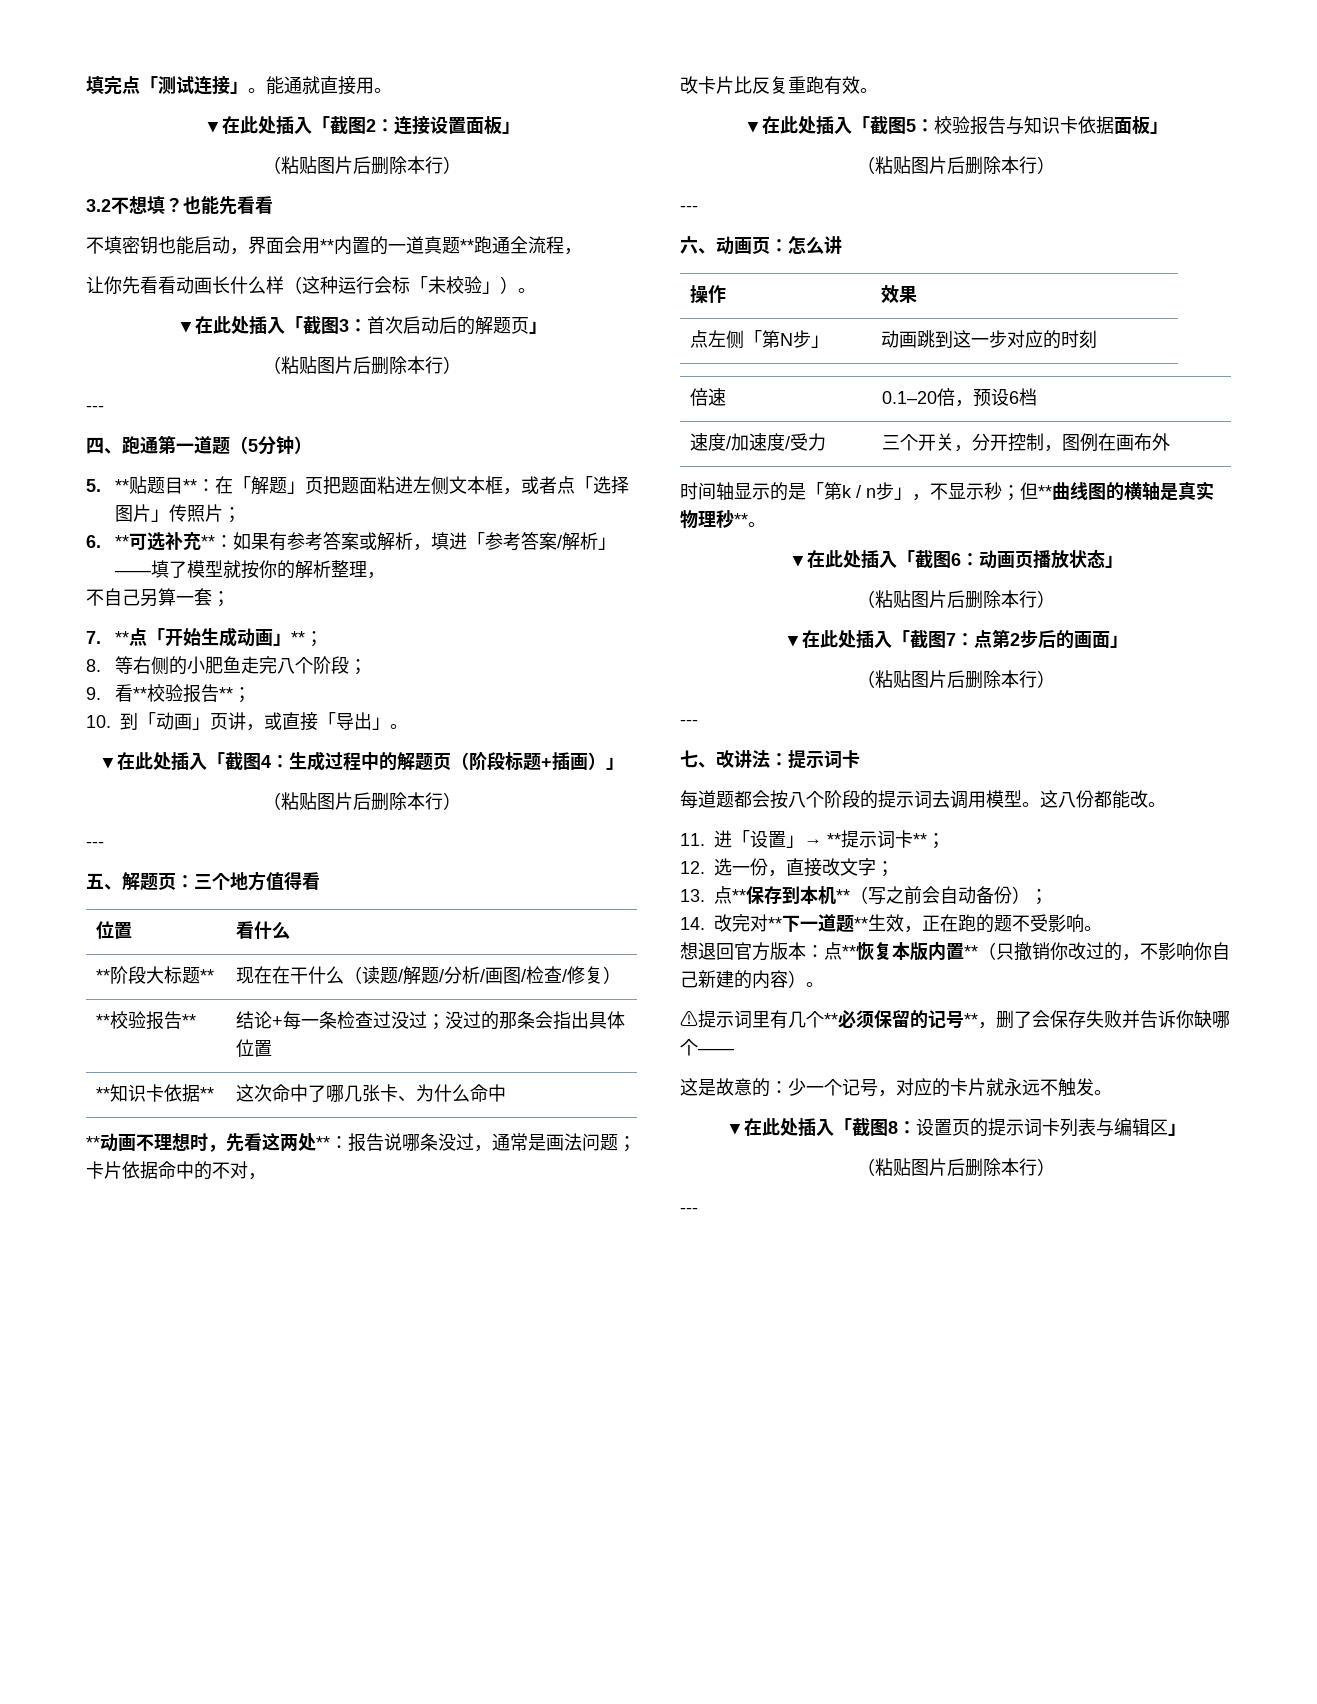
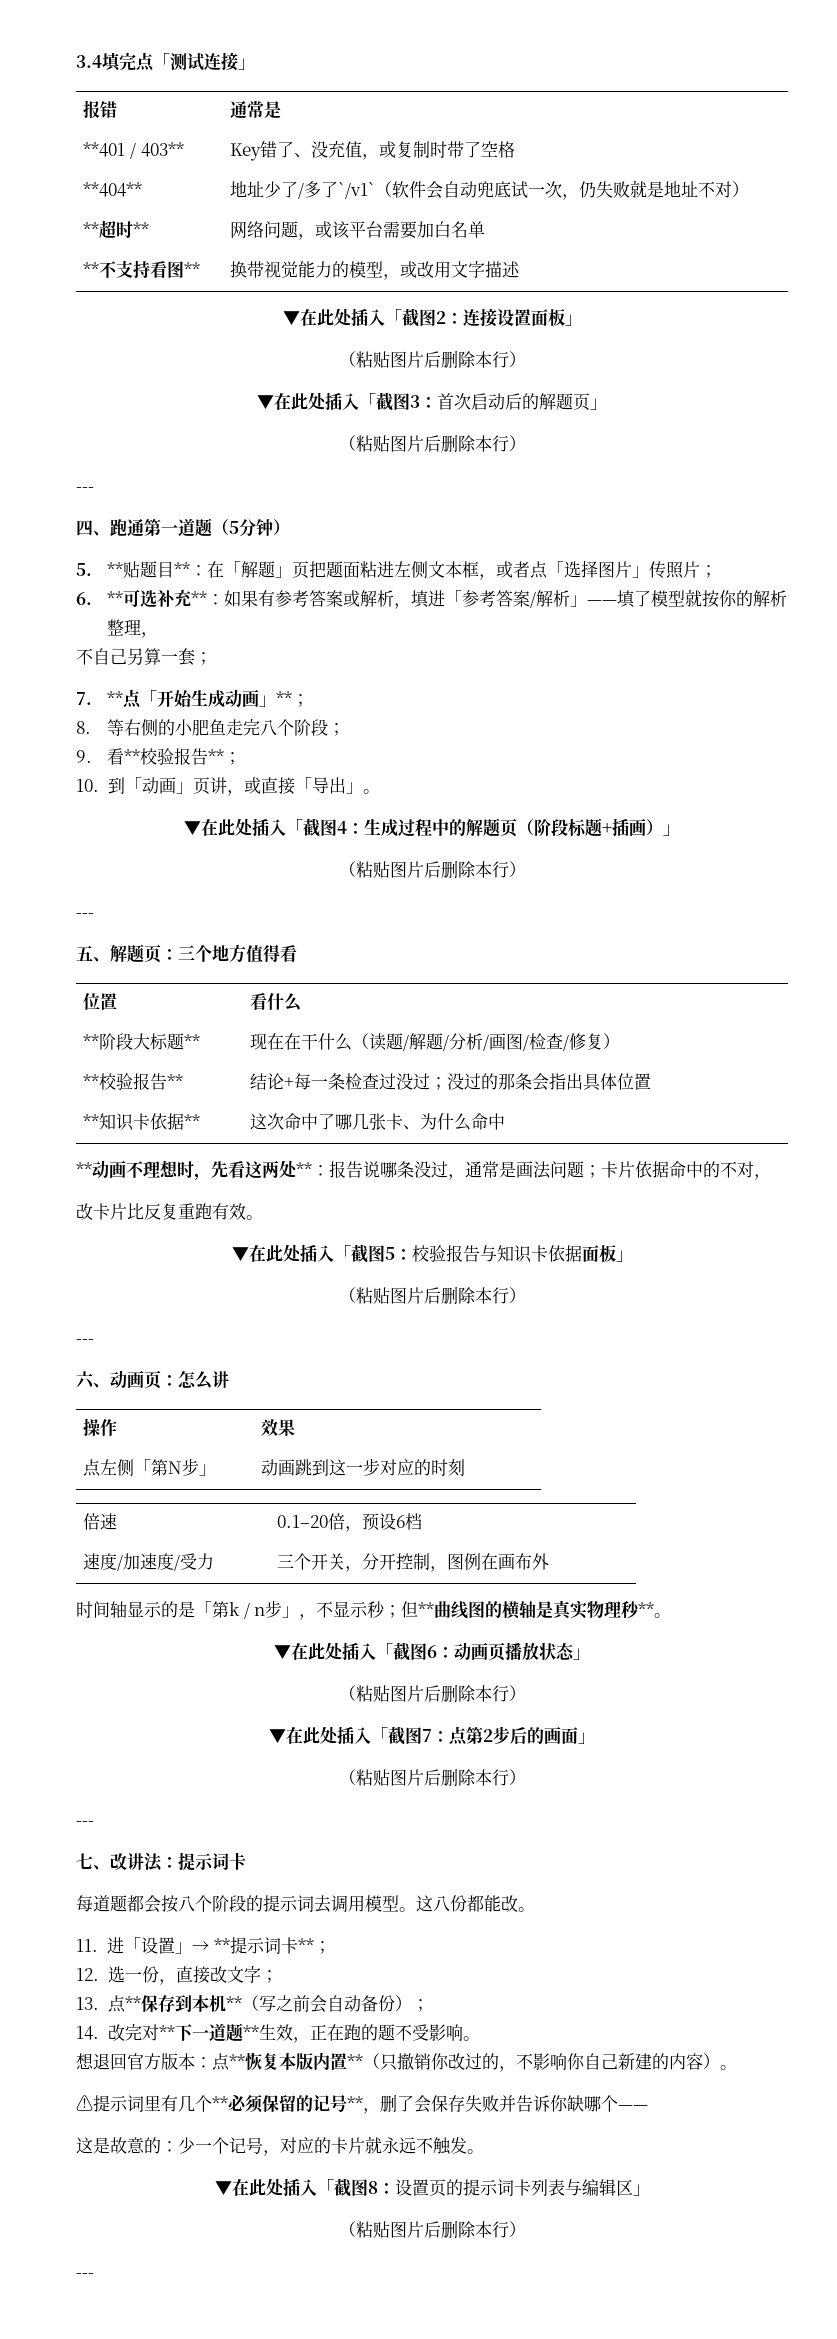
- 填完点「测试连接」。能通就直接用。
+ 3.4填完点「测试连接」
+ 报错 | 通常是
+ **401 / 403** | Key错了、没充值，或复制时带了空格
+ **404** | 地址少了/多了`/v1`（软件会自动兜底试一次，仍失败就是地址不对）
+ **超时** | 网络问题，或该平台需要加白名单
+ **不支持看图** | 换带视觉能力的模型，或改用文字描述
- 3.2不想填？也能先看看
- 不填密钥也能启动，界面会用**内置的一道真题**跑通全流程，
- 让你先看看动画长什么样（这种运行会标「未校验」）。

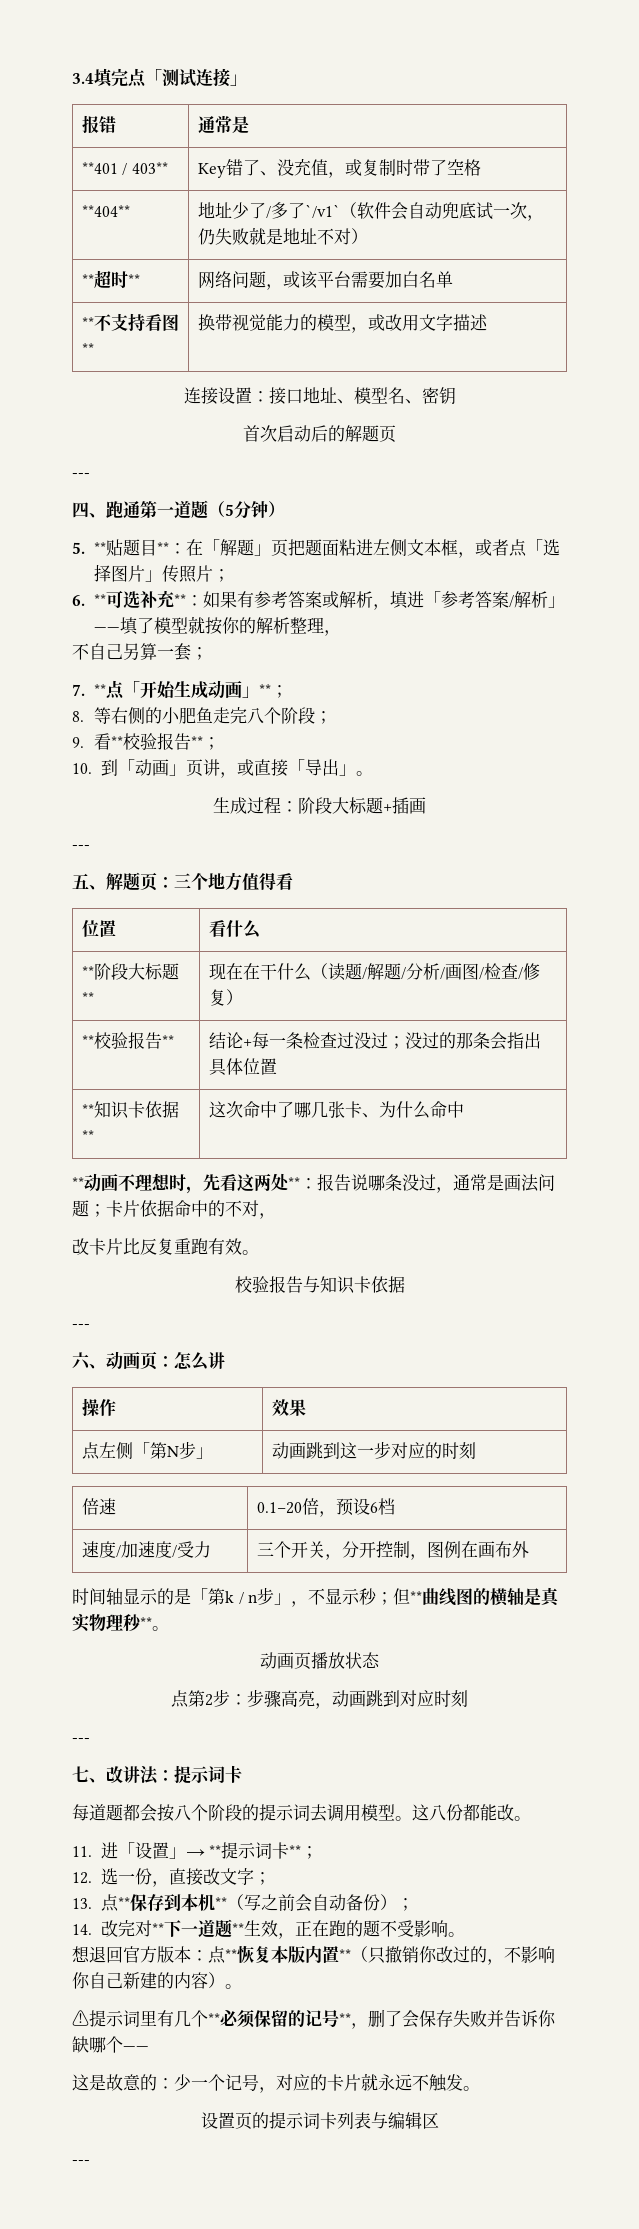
- ▼在此处插入「截图2：连接设置面板」
- （粘贴图片后删除本行）
- ▼在此处插入「截图3：首次启动后的解题页」
- （粘贴图片后删除本行）
+ 连接设置：接口地址、模型名、密钥
+ 首次启动后的解题页
- ▼在此处插入「截图4：生成过程中的解题页（阶段标题+插画）」
- （粘贴图片后删除本行）
+ 生成过程：阶段大标题+插画
- ▼在此处插入「截图5：校验报告与知识卡依据面板」
- （粘贴图片后删除本行）
+ 校验报告与知识卡依据
- ▼在此处插入「截图6：动画页播放状态」
- （粘贴图片后删除本行）
- ▼在此处插入「截图7：点第2步后的画面」
- （粘贴图片后删除本行）
+ 动画页播放状态
+ 点第2步：步骤高亮，动画跳到对应时刻
- ▼在此处插入「截图8：设置页的提示词卡列表与编辑区」
- （粘贴图片后删除本行）
+ 设置页的提示词卡列表与编辑区

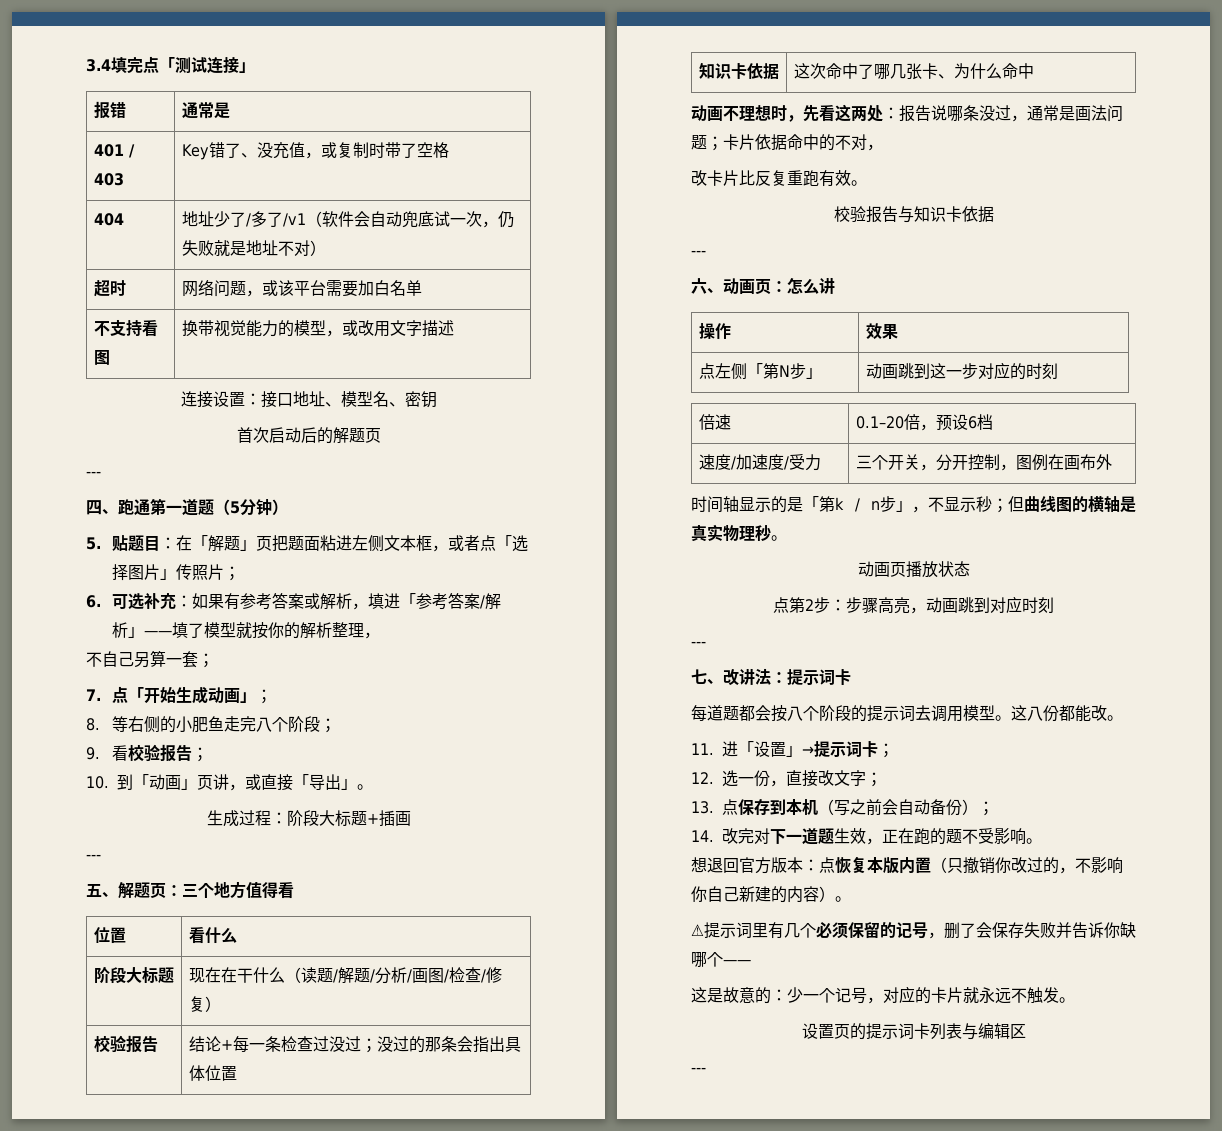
- **401 / 403** | Key错了、没充值，或复制时带了空格
+ 401 / 403 | Key错了、没充值，或复制时带了空格
- **404** | 地址少了/多了`/v1`（软件会自动兜底试一次，仍失败就是地址不对）
+ 404 | 地址少了/多了/v1（软件会自动兜底试一次，仍失败就是地址不对）
- **超时** | 网络问题，或该平台需要加白名单
+ 超时 | 网络问题，或该平台需要加白名单
- **不支持看图** | 换带视觉能力的模型，或改用文字描述
+ 不支持看图 | 换带视觉能力的模型，或改用文字描述
- 5. **贴题目**：在「解题」页把题面粘进左侧文本框，或者点「选择图片」传照片；
+ 5.贴题目：在「解题」页把题面粘进左侧文本框，或者点「选择图片」传照片；
- 6. **可选补充**：如果有参考答案或解析，填进「参考答案/解析」——填了模型就按你的解析整理，
+ 6.可选补充：如果有参考答案或解析，填进「参考答案/解析」——填了模型就按你的解析整理，
- 7. **点「开始生成动画」**；
+ 7.点「开始生成动画」；
- 9.看**校验报告**；
+ 9.看校验报告；
- **阶段大标题** | 现在在干什么（读题/解题/分析/画图/检查/修复）
+ 阶段大标题 | 现在在干什么（读题/解题/分析/画图/检查/修复）
- **校验报告** | 结论+每一条检查过没过；没过的那条会指出具体位置
+ 校验报告 | 结论+每一条检查过没过；没过的那条会指出具体位置
- **知识卡依据** | 这次命中了哪几张卡、为什么命中
+ 知识卡依据 | 这次命中了哪几张卡、为什么命中
- **动画不理想时，先看这两处**：报告说哪条没过，通常是画法问题；卡片依据命中的不对，
+ 动画不理想时，先看这两处：报告说哪条没过，通常是画法问题；卡片依据命中的不对，
- 时间轴显示的是「第k / n步」，不显示秒；但**曲线图的横轴是真实物理秒**。
+ 时间轴显示的是「第k / n步」，不显示秒；但曲线图的横轴是真实物理秒。
- 11.进「设置」→ **提示词卡**；
+ 11.进「设置」→提示词卡；
- 13.点**保存到本机**（写之前会自动备份）；
+ 13.点保存到本机（写之前会自动备份）；
- 14.改完对**下一道题**生效，正在跑的题不受影响。
+ 14.改完对下一道题生效，正在跑的题不受影响。
- 想退回官方版本：点**恢复本版内置**（只撤销你改过的，不影响你自己新建的内容）。
+ 想退回官方版本：点恢复本版内置（只撤销你改过的，不影响你自己新建的内容）。
- ⚠提示词里有几个**必须保留的记号**，删了会保存失败并告诉你缺哪个——
+ ⚠提示词里有几个必须保留的记号，删了会保存失败并告诉你缺哪个——

